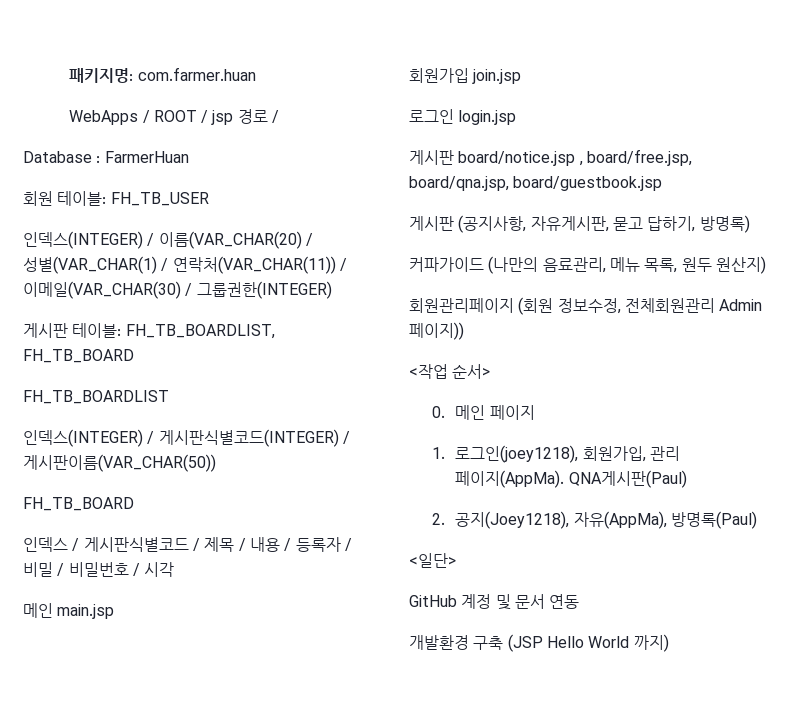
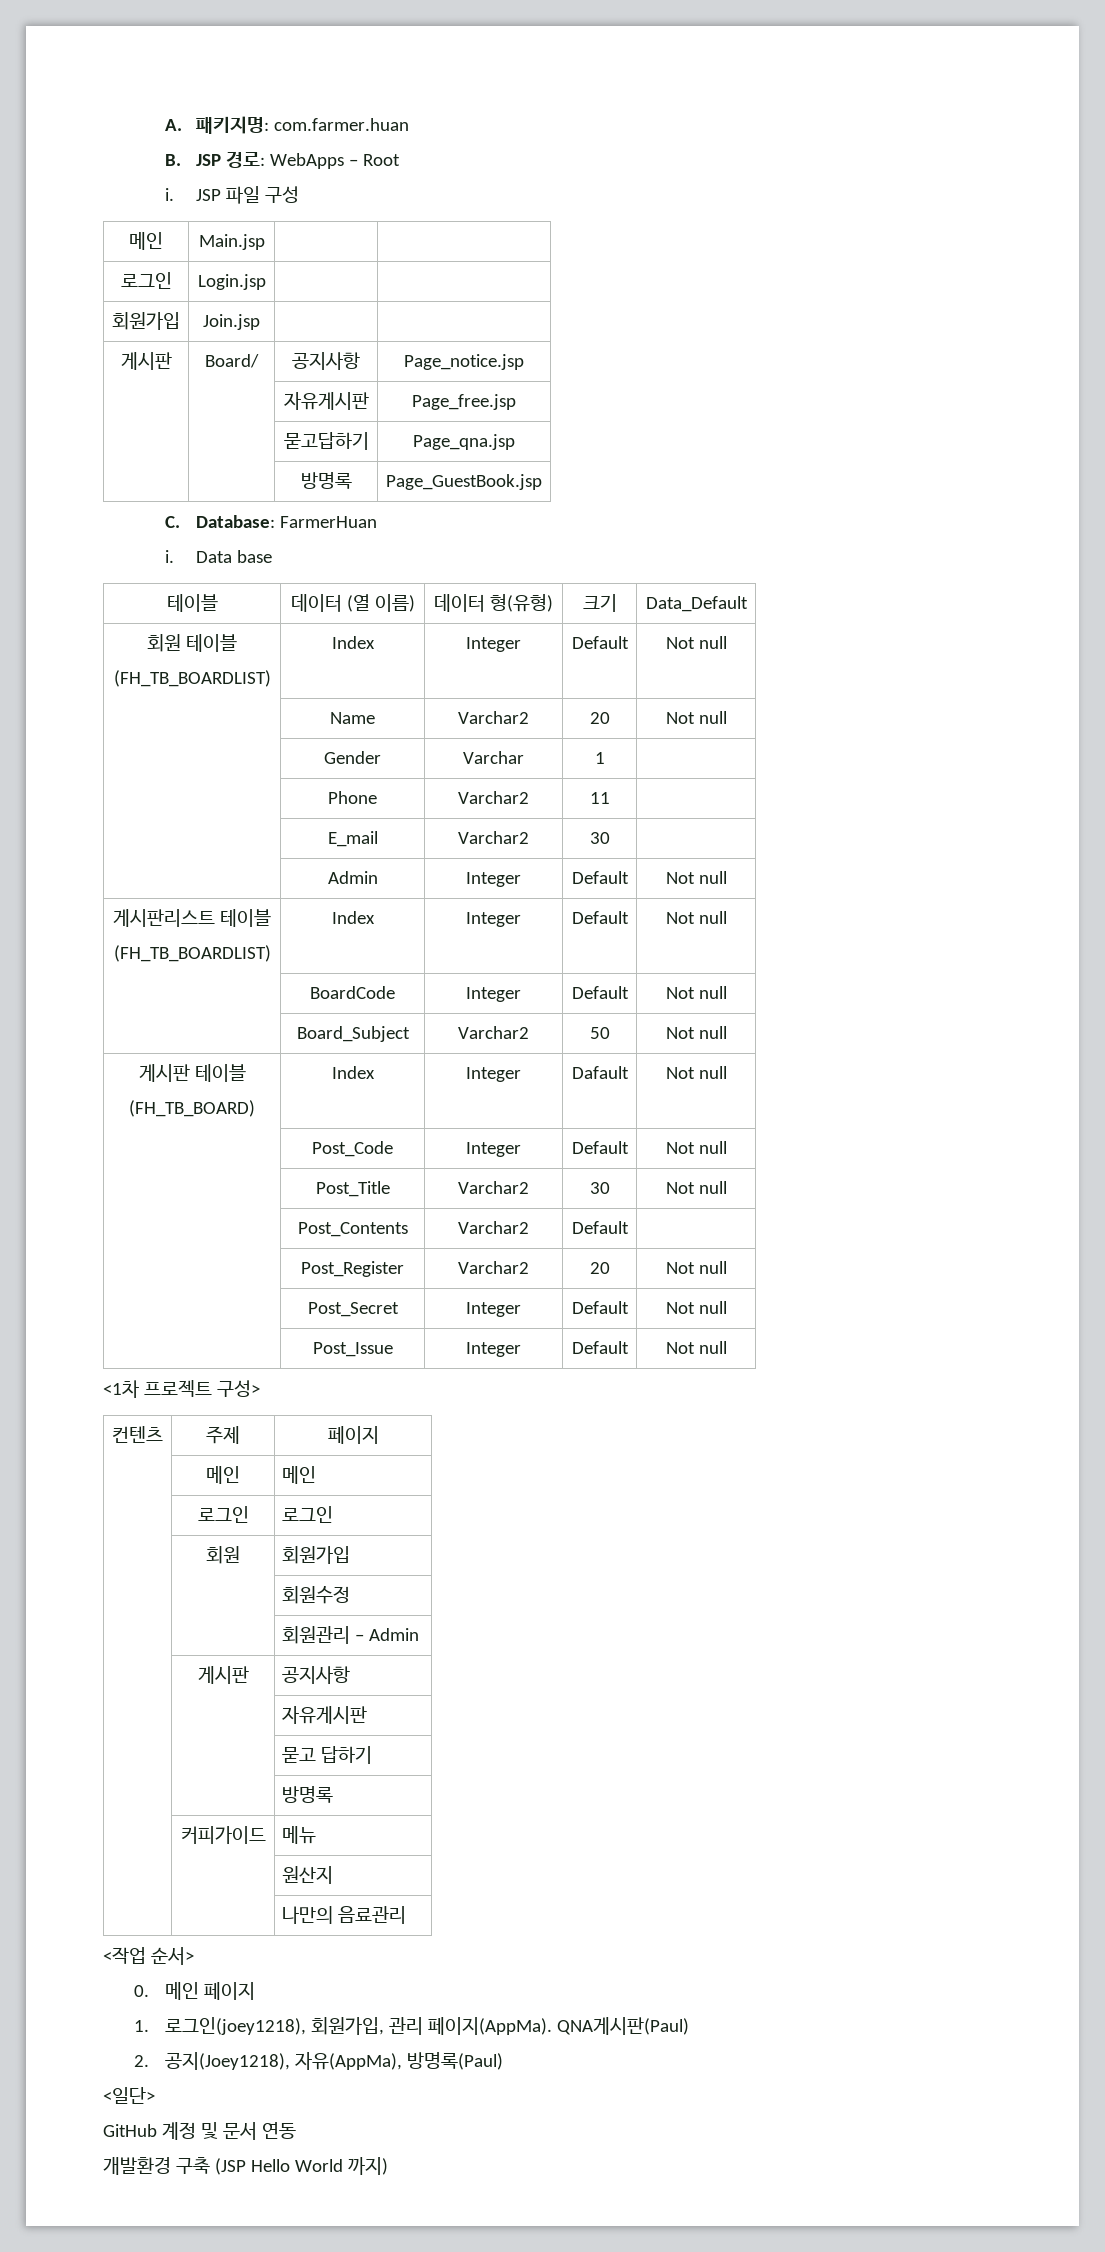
- 패키지명: com.farmer.huan
+ A. 패키지명: com.farmer.huan
- WebApps / ROOT / jsp 경로 /
- Database : FarmerHuan
- 회원 테이블: FH_TB_USER
- 인덱스(INTEGER) / 이름(VAR_CHAR(20) / 성별(VAR_CHAR(1) / 연락처(VAR_CHAR(11)) / 이메일(VAR_CHAR(30) / 그룹권한(INTEGER)
- 게시판 테이블: FH_TB_BOARDLIST, FH_TB_BOARD
- FH_TB_BOARDLIST
- 인덱스(INTEGER) / 게시판식별코드(INTEGER) / 게시판이름(VAR_CHAR(50))
- FH_TB_BOARD
- 인덱스 / 게시판식별코드 / 제목 / 내용 / 등록자 / 비밀 / 비밀번호 / 시각
- 메인 main.jsp
- 회원가입 join.jsp
- 로그인 login.jsp
- 게시판 board/notice.jsp , board/free.jsp, board/qna.jsp, board/guestbook.jsp
- 게시판 (공지사항, 자유게시판, 묻고 답하기, 방명록)
- 커파가이드 (나만의 음료관리, 메뉴 목록, 원두 원산지)
- 회원관리페이지 (회원 정보수정, 전체회원관리 Admin 페이지))
+ B. JSP 경로: WebApps – Root
+ i. JSP 파일 구성
+ 메인 | Main.jsp | |
+ 로그인 | Login.jsp | |
+ 회원가입 | Join.jsp | |
+ 게시판 | Board/ | 공지사항 | Page_notice.jsp
+ | | 자유게시판 | Page_free.jsp
+ | | 묻고답하기 | Page_qna.jsp
+ | | 방명록 | Page_GuestBook.jsp
+ C. Database: FarmerHuan
+ i. Data base
+ 테이블 | 데이터 (열 이름) | 데이터 형(유형) | 크기 | Data_Default
+ 회원 테이블
+ (FH_TB_BOARDLIST) | Index | Integer | Default | Not null
+ | Name | Varchar2 | 20 | Not null
+ | Gender | Varchar | 1 |
+ | Phone | Varchar2 | 11 |
+ | E_mail | Varchar2 | 30 |
+ | Admin | Integer | Default | Not null
+ 게시판리스트 테이블
+ (FH_TB_BOARDLIST) | Index | Integer | Default | Not null
+ | BoardCode | Integer | Default | Not null
+ | Board_Subject | Varchar2 | 50 | Not null
+ 게시판 테이블
+ (FH_TB_BOARD) | Index | Integer | Dafault | Not null
+ | Post_Code | Integer | Default | Not null
+ | Post_Title | Varchar2 | 30 | Not null
+ | Post_Contents | Varchar2 | Default |
+ | Post_Register | Varchar2 | 20 | Not null
+ | Post_Secret | Integer | Default | Not null
+ | Post_Issue | Integer | Default | Not null
+ <1차 프로젝트 구성>
+ 컨텐츠 | 주제 | 페이지
+ | 메인 | 메인
+ | 로그인 | 로그인
+ | 회원 | 회원가입
+ | | 회원수정
+ | | 회원관리 – Admin
+ | 게시판 | 공지사항
+ | | 자유게시판
+ | | 묻고 답하기
+ | | 방명록
+ | 커피가이드 | 메뉴
+ | | 원산지
+ | | 나만의 음료관리

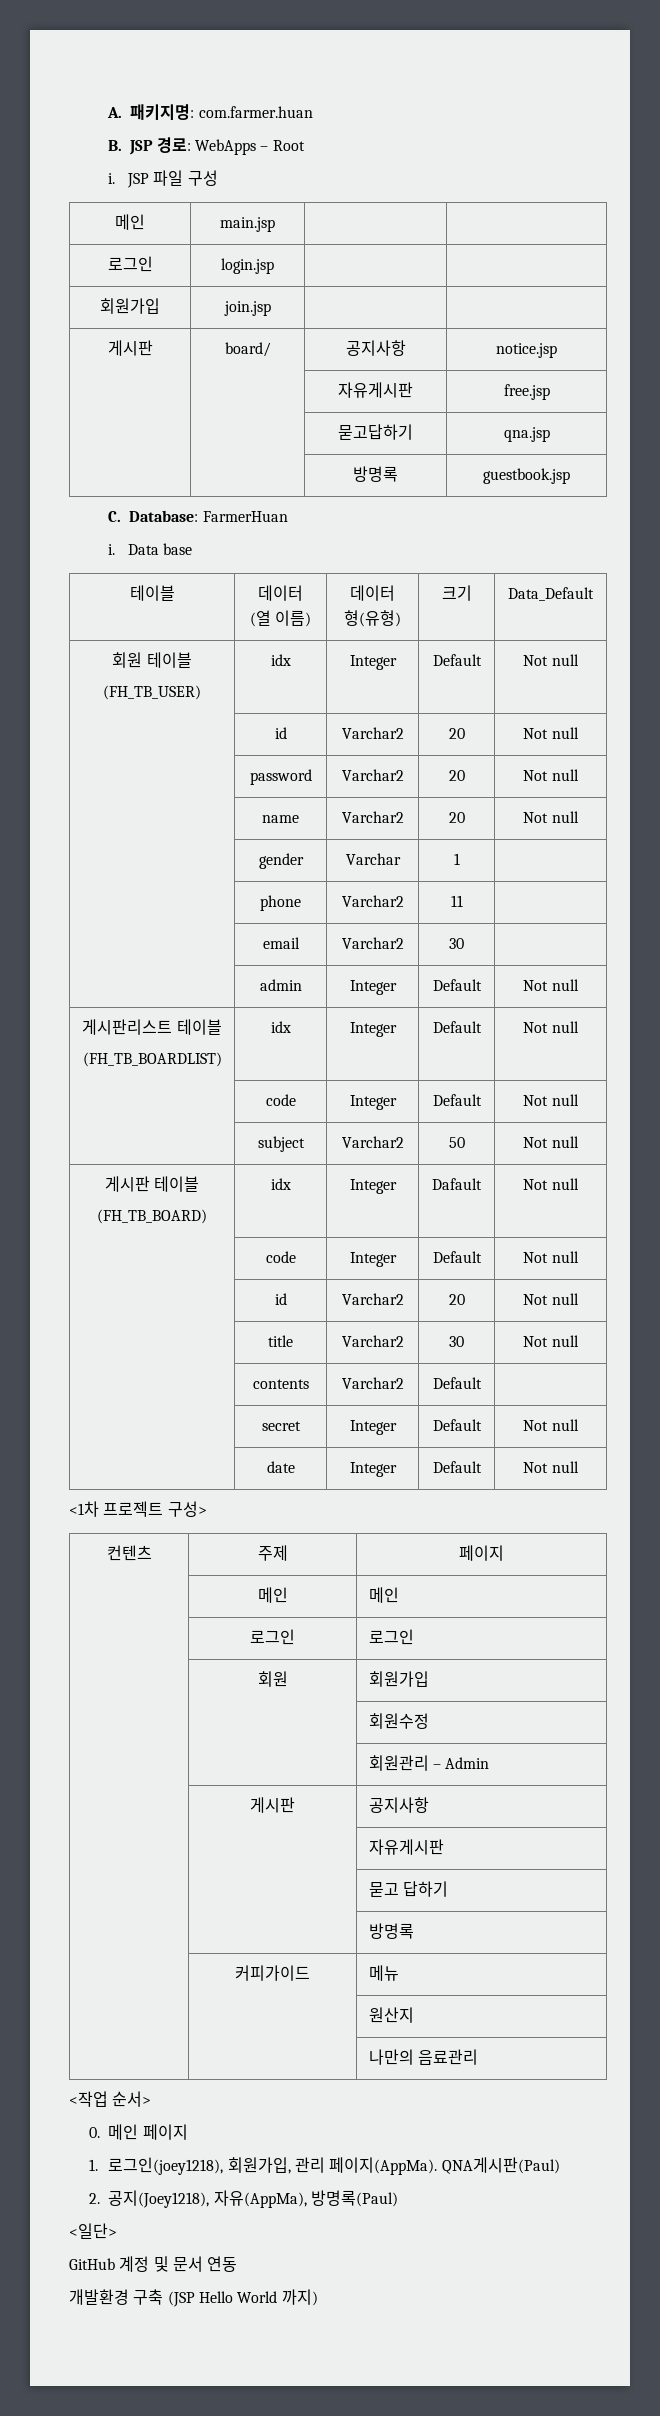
- 메인 | Main.jsp | |
- 로그인 | Login.jsp | |
+ 메인 | main.jsp | |
+ 로그인 | login.jsp | |
- 회원가입 | Join.jsp | |
- 게시판 | Board/ | 공지사항 | Page_notice.jsp
+ 회원가입 | join.jsp | |
+ 게시판 | board/ | 공지사항 | notice.jsp
- | | 자유게시판 | Page_free.jsp
+ | | 자유게시판 | free.jsp
- | | 묻고답하기 | Page_qna.jsp
+ | | 묻고답하기 | qna.jsp
- | | 방명록 | Page_GuestBook.jsp
+ | | 방명록 | guestbook.jsp
  회원 테이블
- (FH_TB_BOARDLIST) | Index | Integer | Default | Not null
- | Name | Varchar2 | 20 | Not null
- | Gender | Varchar | 1 |
+ (FH_TB_USER) | idx | Integer | Default | Not null
+ | id | Varchar2 | 20 | Not null
+ | password | Varchar2 | 20 | Not null
+ | name | Varchar2 | 20 | Not null
+ | gender | Varchar | 1 |
- | Phone | Varchar2 | 11 |
+ | phone | Varchar2 | 11 |
- | E_mail | Varchar2 | 30 |
+ | email | Varchar2 | 30 |
- | Admin | Integer | Default | Not null
+ | admin | Integer | Default | Not null
  게시판리스트 테이블
- (FH_TB_BOARDLIST) | Index | Integer | Default | Not null
- | BoardCode | Integer | Default | Not null
- | Board_Subject | Varchar2 | 50 | Not null
+ (FH_TB_BOARDLIST) | idx | Integer | Default | Not null
+ | code | Integer | Default | Not null
+ | subject | Varchar2 | 50 | Not null
  게시판 테이블
- (FH_TB_BOARD) | Index | Integer | Dafault | Not null
- | Post_Code | Integer | Default | Not null
- | Post_Title | Varchar2 | 30 | Not null
+ (FH_TB_BOARD) | idx | Integer | Dafault | Not null
+ | code | Integer | Default | Not null
+ | id | Varchar2 | 20 | Not null
+ | title | Varchar2 | 30 | Not null
- | Post_Contents | Varchar2 | Default |
+ | contents | Varchar2 | Default |
- | Post_Register | Varchar2 | 20 | Not null
- | Post_Secret | Integer | Default | Not null
- | Post_Issue | Integer | Default | Not null
+ | secret | Integer | Default | Not null
+ | date | Integer | Default | Not null

